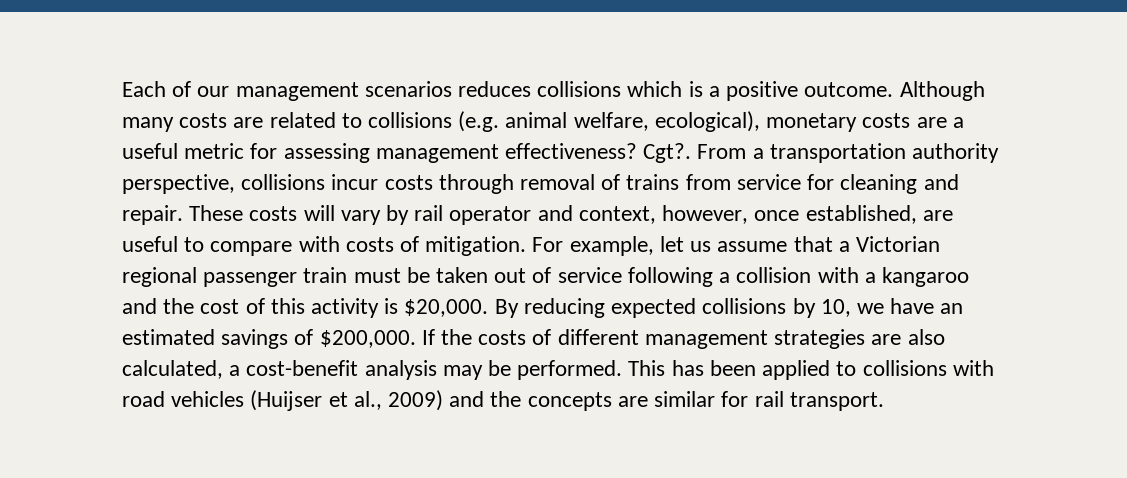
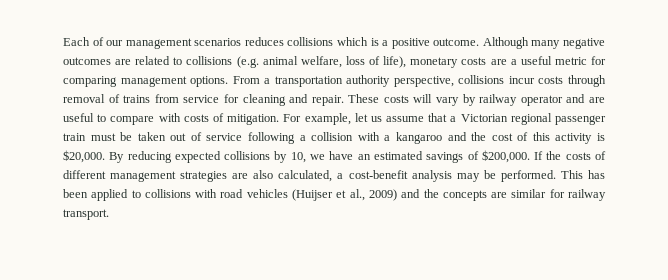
- Although many costs are related to collisions (e.g. animal welfare, ecological), monetary costs are a useful metric for assessing management effectiveness? Cgt?.
+ Although many negative outcomes are related to collisions (e.g. animal welfare, loss of life), monetary costs are a useful metric for comparing management options.
- These costs will vary by rail operator and context, however, once established, are useful to compare with costs of mitigation.
+ These costs will vary by railway operator and are useful to compare with costs of mitigation.
- This has been applied to collisions with road vehicles (Huijser et al., 2009) and the concepts are similar for rail transport.
+ This has been applied to collisions with road vehicles (Huijser et al., 2009) and the concepts are similar for railway transport.

